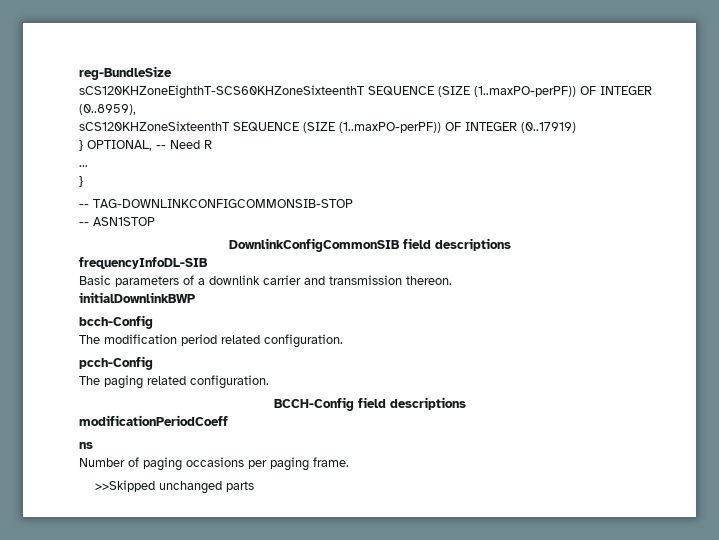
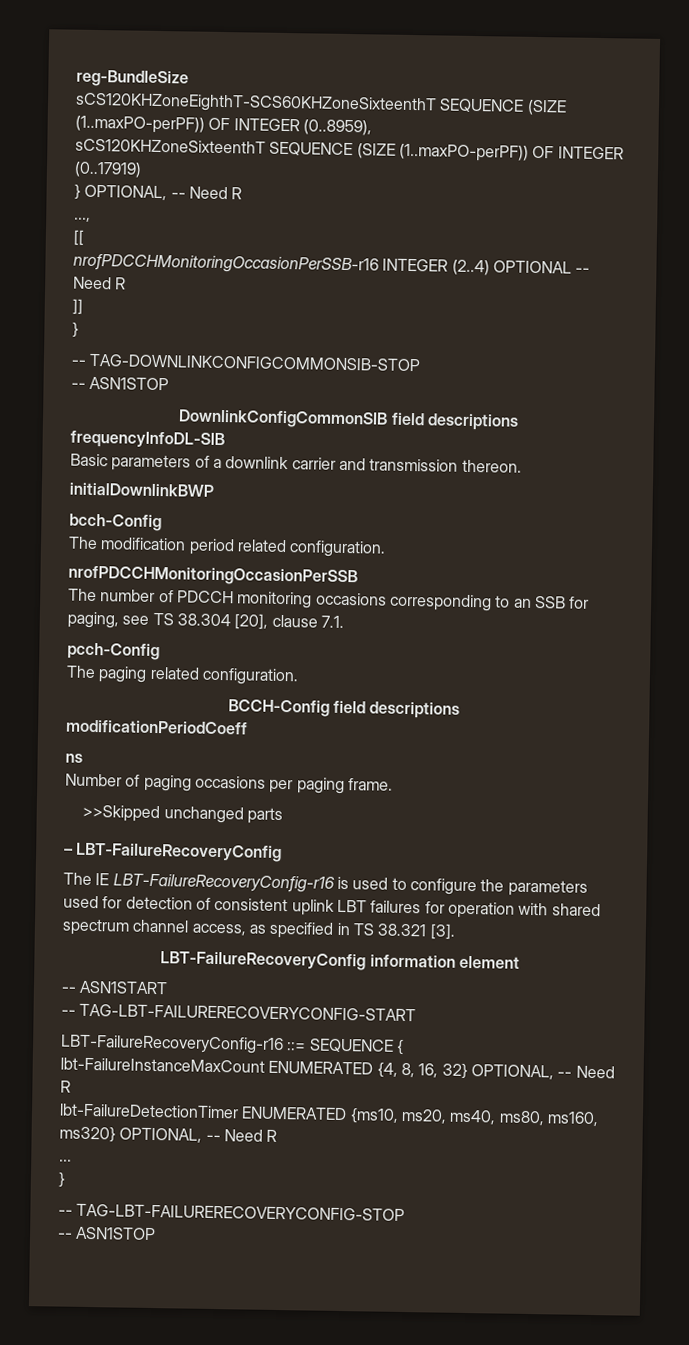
- ...
+ ...,
+ [[
+ nrofPDCCHMonitoringOccasionPerSSB-r16 INTEGER (2..4) OPTIONAL -- Need R
+ ]]
+ nrofPDCCHMonitoringOccasionPerSSB
+ The number of PDCCH monitoring occasions corresponding to an SSB for paging, see TS 38.304 [20], clause 7.1.
+ – LBT-FailureRecoveryConfig
+ The IE LBT-FailureRecoveryConfig-r16 is used to configure the parameters used for detection of consistent uplink LBT failures for operation with shared spectrum channel access, as specified in TS 38.321 [3].
+ LBT-FailureRecoveryConfig information element
+ -- ASN1START
+ -- TAG-LBT-FAILURERECOVERYCONFIG-START
+ LBT-FailureRecoveryConfig-r16 ::= SEQUENCE {
+ lbt-FailureInstanceMaxCount ENUMERATED {4, 8, 16, 32} OPTIONAL, -- Need R
+ lbt-FailureDetectionTimer ENUMERATED {ms10, ms20, ms40, ms80, ms160, ms320} OPTIONAL, -- Need R
+ ...
+ }
+ -- TAG-LBT-FAILURERECOVERYCONFIG-STOP
+ -- ASN1STOP

